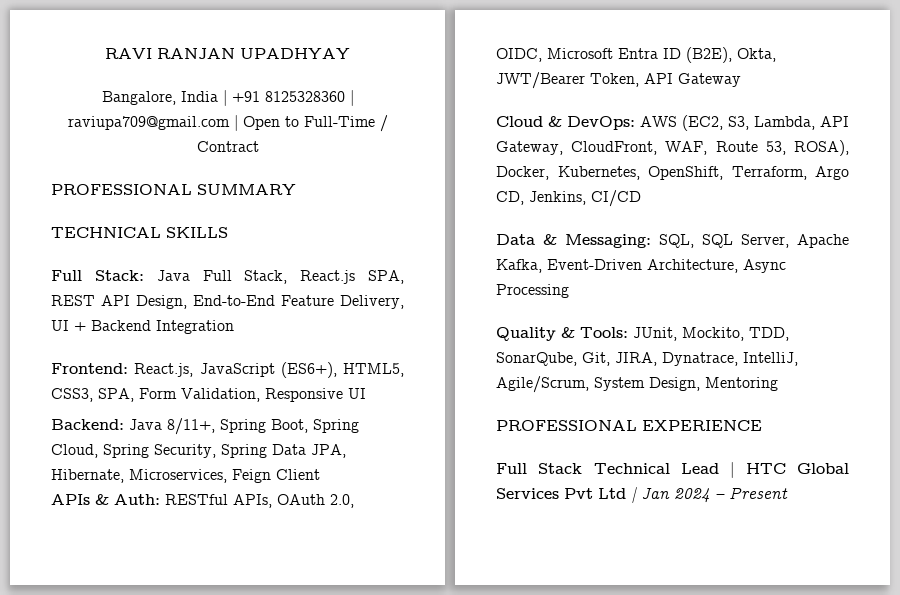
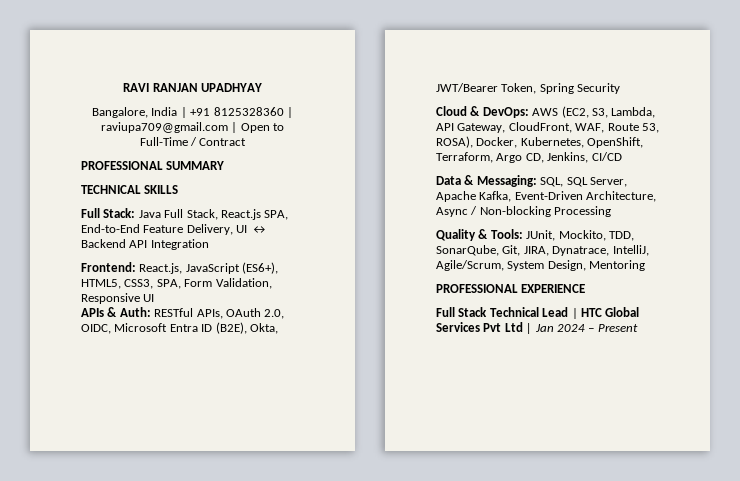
- Full Stack: Java Full Stack, React.js SPA, REST API Design, End-to-End Feature Delivery, UI + Backend Integration
+ Full Stack: Java Full Stack, React.js SPA, End-to-End Feature Delivery, UI ↔ Backend API Integration
- Backend: Java 8/11+, Spring Boot, Spring Cloud, Spring Security, Spring Data JPA, Hibernate, Microservices, Feign Client
- APIs & Auth: RESTful APIs, OAuth 2.0, OIDC, Microsoft Entra ID (B2E), Okta, JWT/Bearer Token, API Gateway
+ APIs & Auth: RESTful APIs, OAuth 2.0, OIDC, Microsoft Entra ID (B2E), Okta, JWT/Bearer Token, Spring Security
- Data & Messaging: SQL, SQL Server, Apache Kafka, Event-Driven Architecture, Async Processing
+ Data & Messaging: SQL, SQL Server, Apache Kafka, Event-Driven Architecture, Async / Non-blocking Processing

